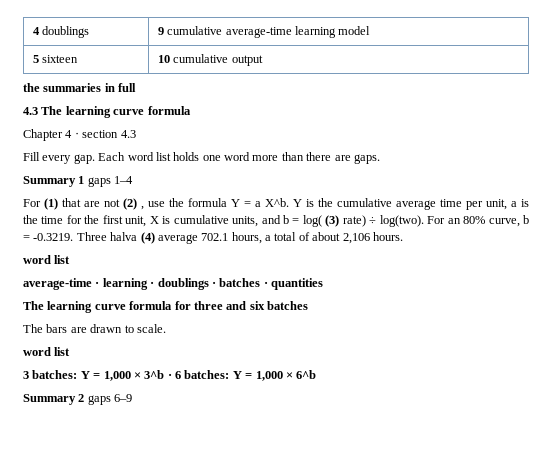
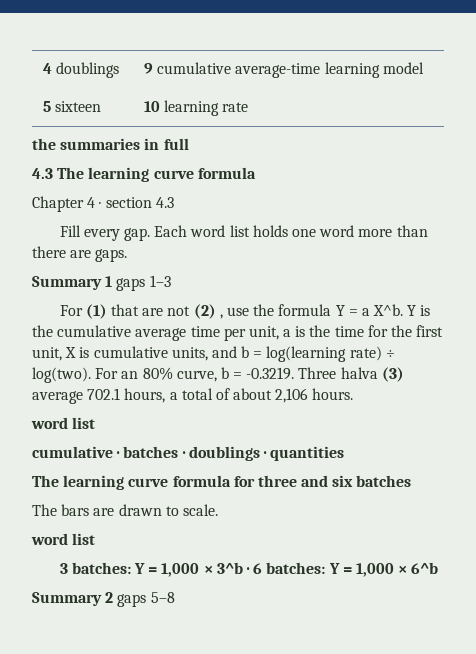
- 5 sixteen | 10 cumulative output
+ 5 sixteen | 10 learning rate
- Summary 1 gaps 1–4
+ Summary 1 gaps 1–3
- For (1) that are not (2) , use the formula Y = a X^b. Y is the cumulative average time per unit, a is the time for the first unit, X is cumulative units, and b = log( (3) rate) ÷ log(two).
+ For (1) that are not (2) , use the formula Y = a X^b. Y is the cumulative average time per unit, a is the time for the first unit, X is cumulative units, and b = log(learning rate) ÷ log(two).
- For an 80% curve, b = -0.3219. Three halva (4) average 702.1 hours, a total of about 2,106 hours.
+ For an 80% curve, b = -0.3219. Three halva (3) average 702.1 hours, a total of about 2,106 hours.
- average-time · learning · doublings · batches · quantities
+ cumulative · batches · doublings · quantities
- Summary 2 gaps 6–9
+ Summary 2 gaps 5–8

